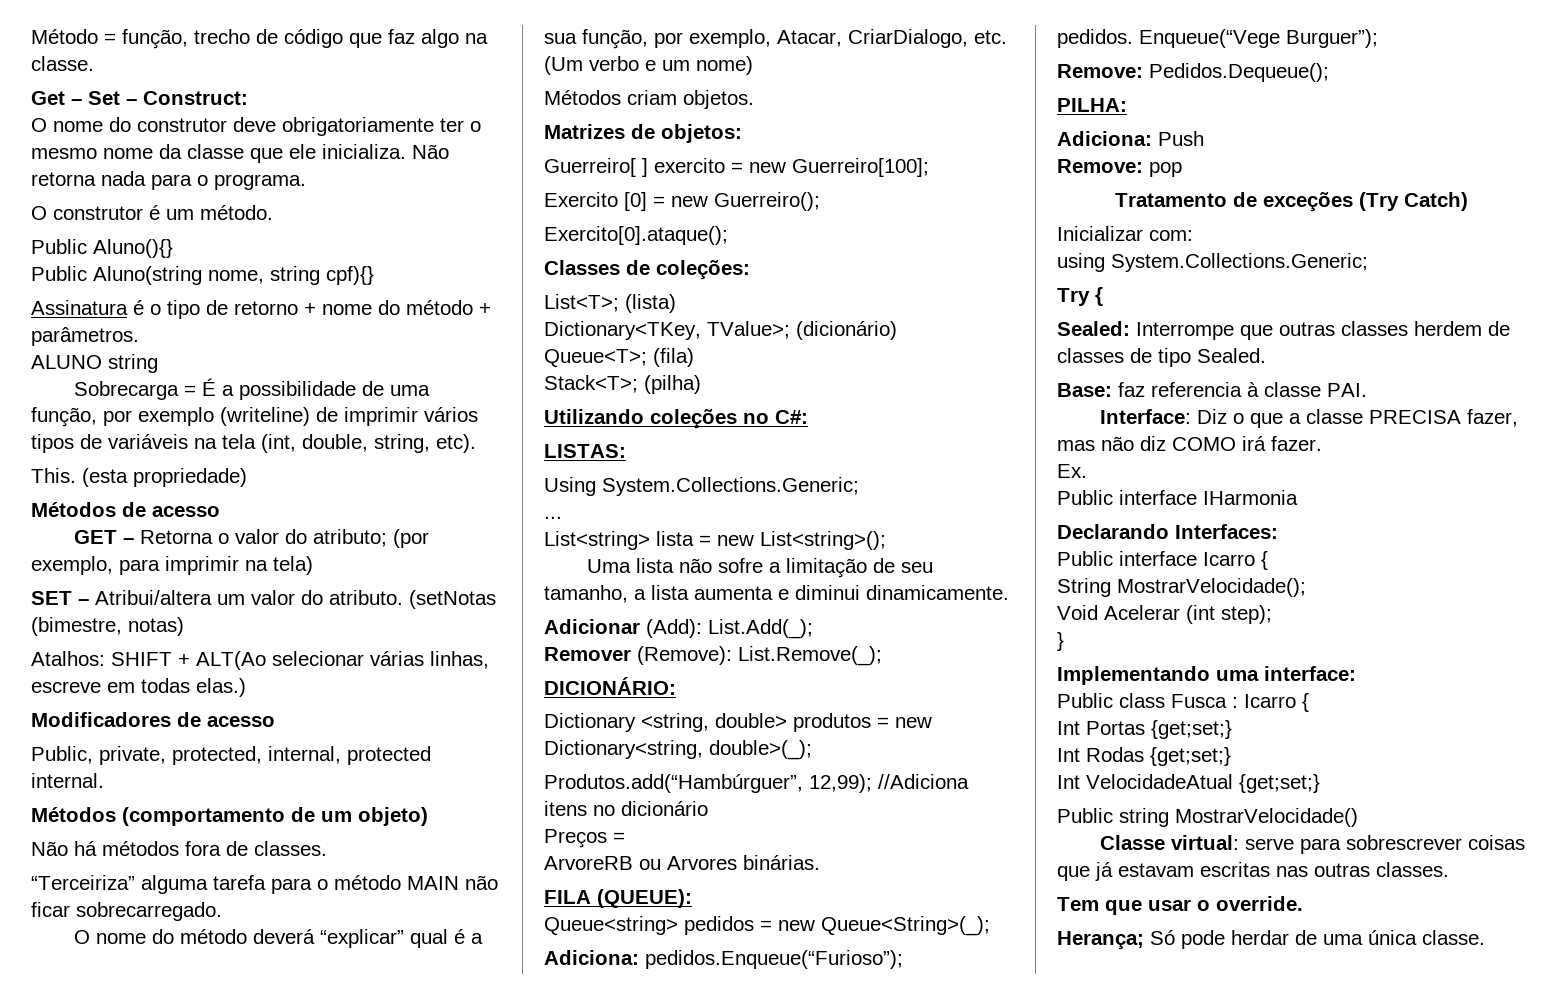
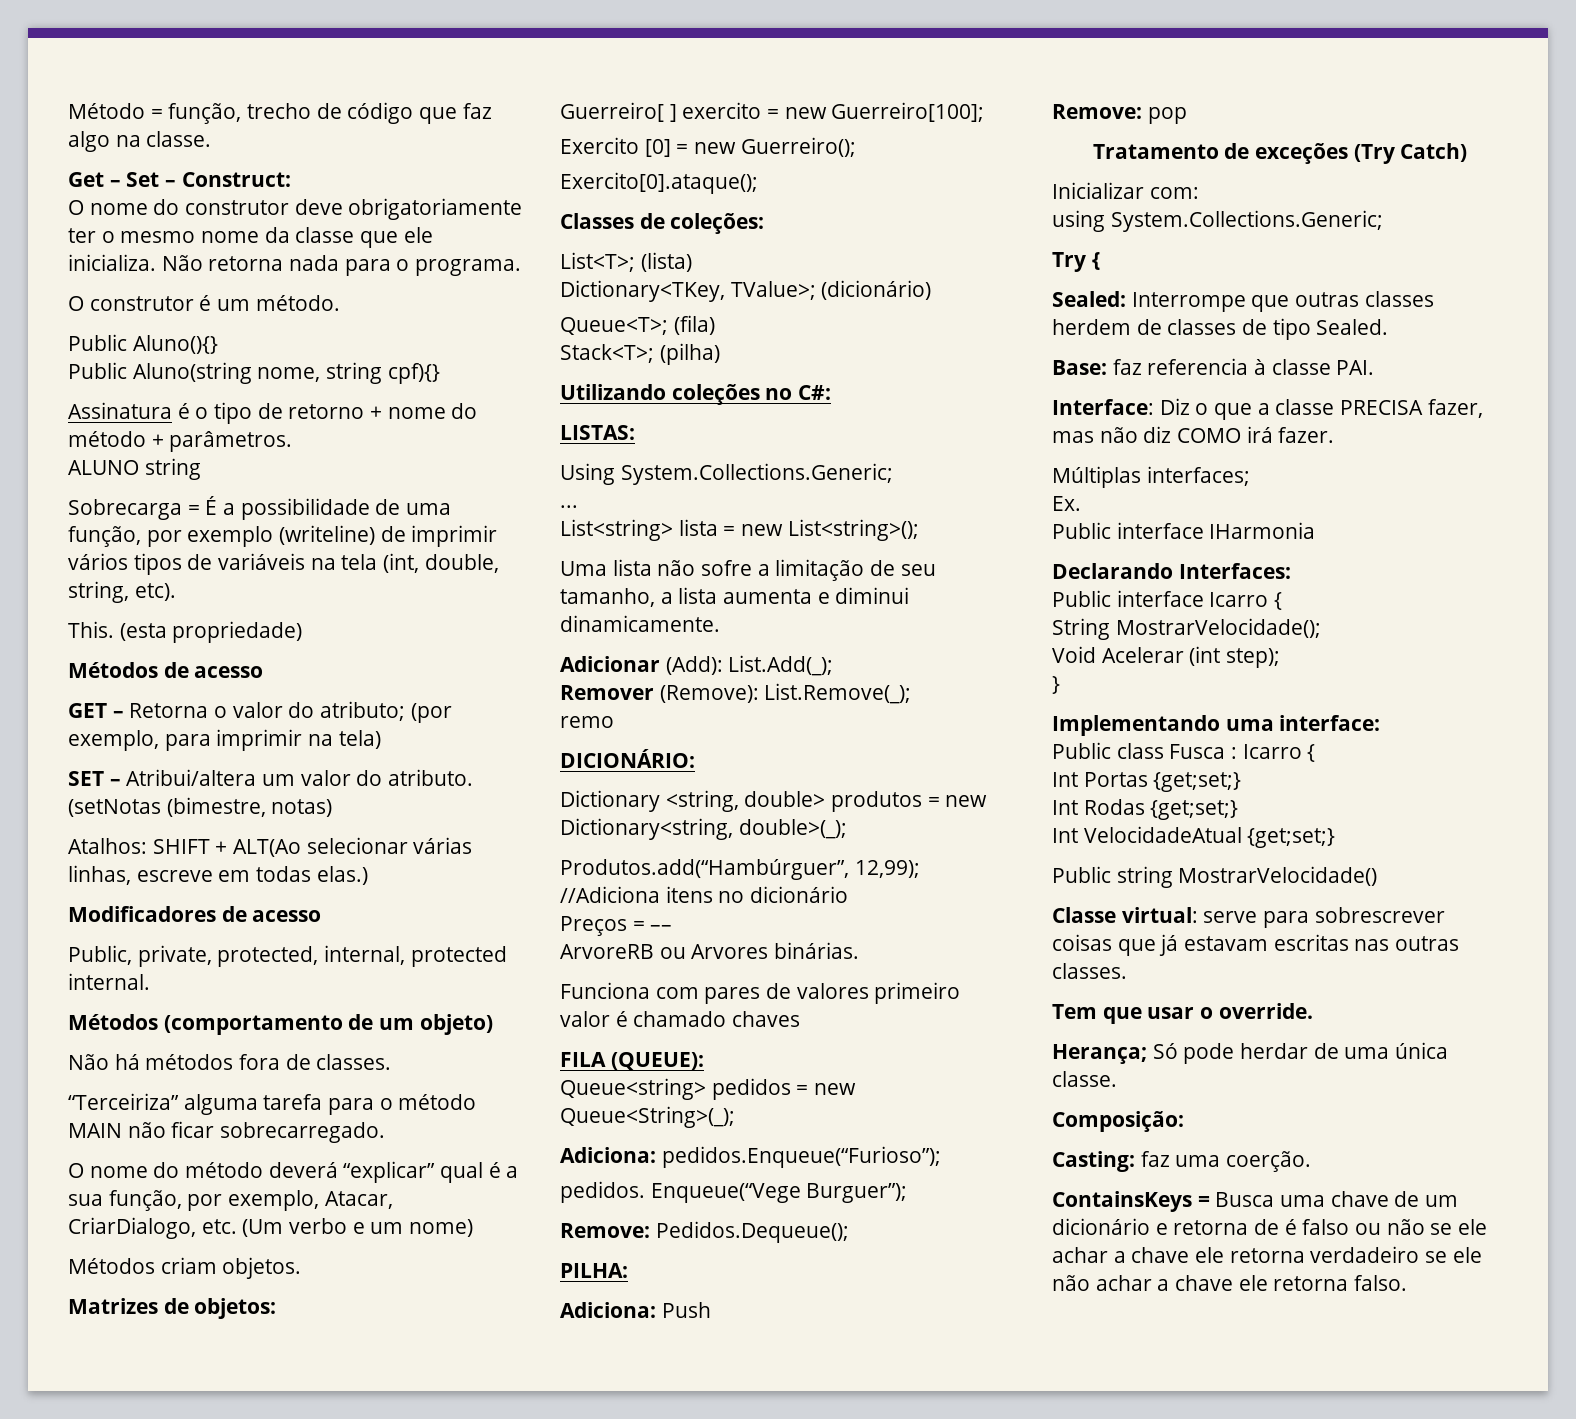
+ remo
- Preços =
+ Preços = ––
+ Funciona com pares de valores primeiro valor é chamado chaves
+ Múltiplas interfaces;
+ Composição:
+ Casting: faz uma coerção.
+ ContainsKeys = Busca uma chave de um dicionário e retorna de é falso ou não se ele achar a chave ele retorna verdadeiro se ele não achar a chave ele retorna falso.

